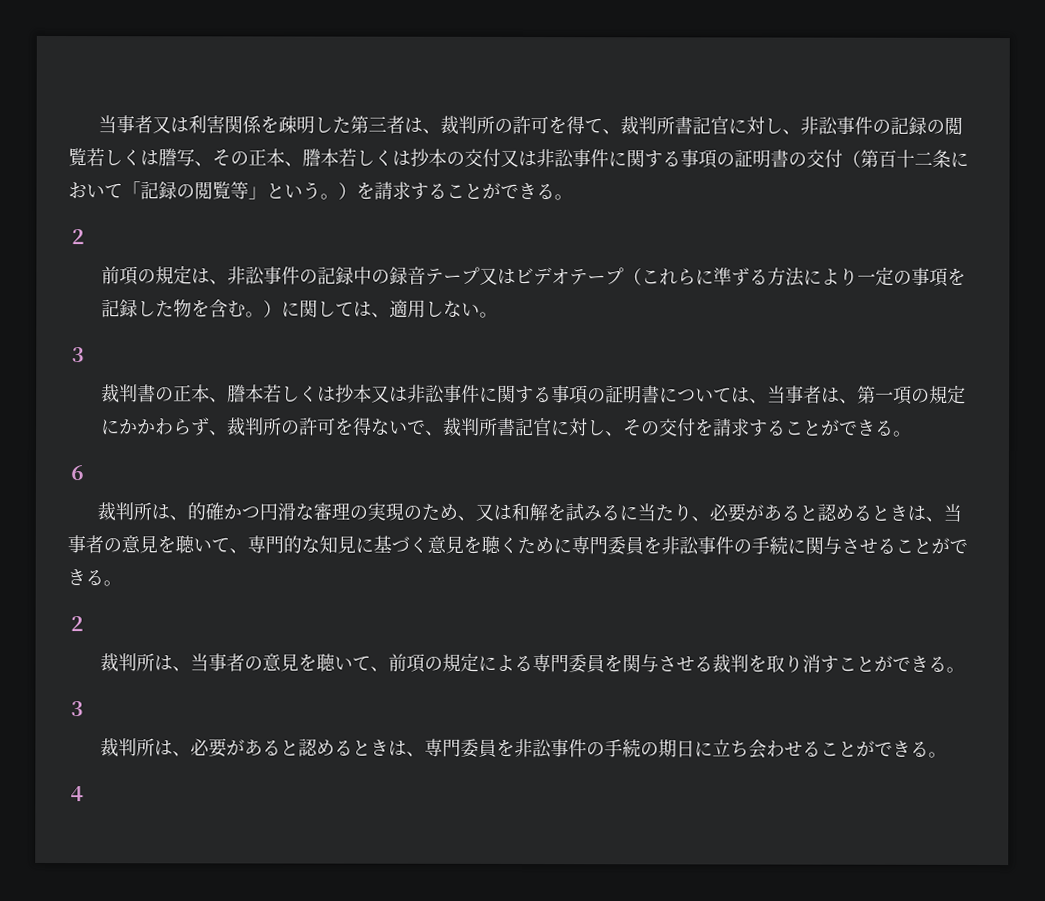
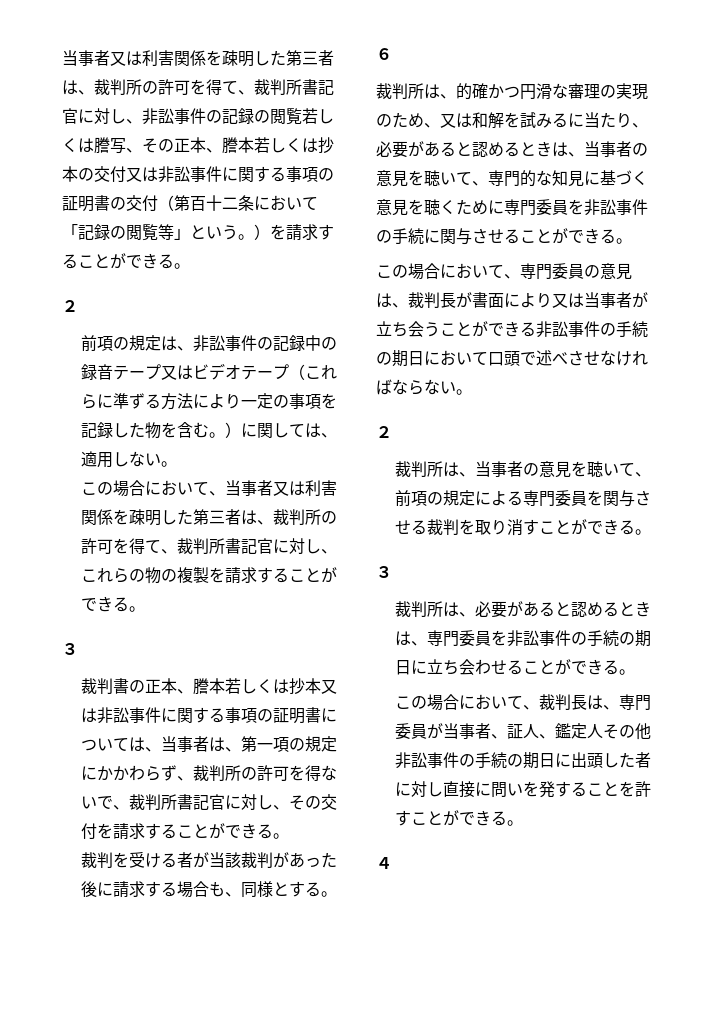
+ この場合において、当事者又は利害関係を疎明した第三者は、裁判所の許可を得て、裁判所書記官に対し、これらの物の複製を請求することができる。
+ 裁判を受ける者が当該裁判があった後に請求する場合も、同様とする。
+ この場合において、専門委員の意見は、裁判長が書面により又は当事者が立ち会うことができる非訟事件の手続の期日において口頭で述べさせなければならない。
+ この場合において、裁判長は、専門委員が当事者、証人、鑑定人その他非訟事件の手続の期日に出頭した者に対し直接に問いを発することを許すことができる。

